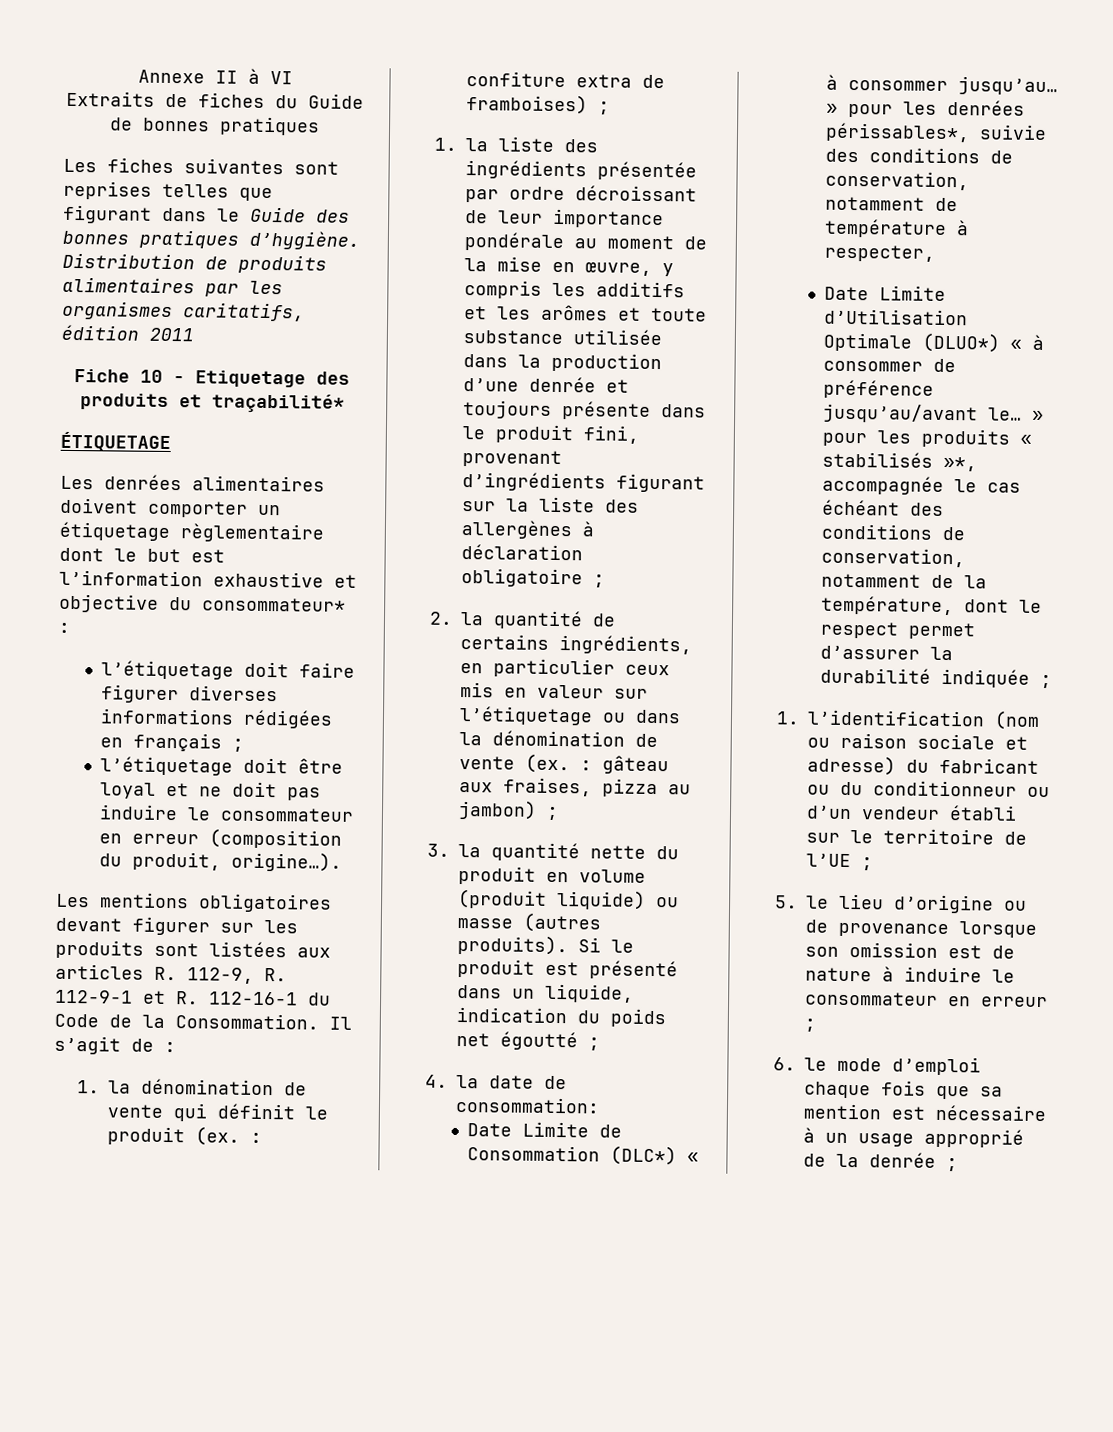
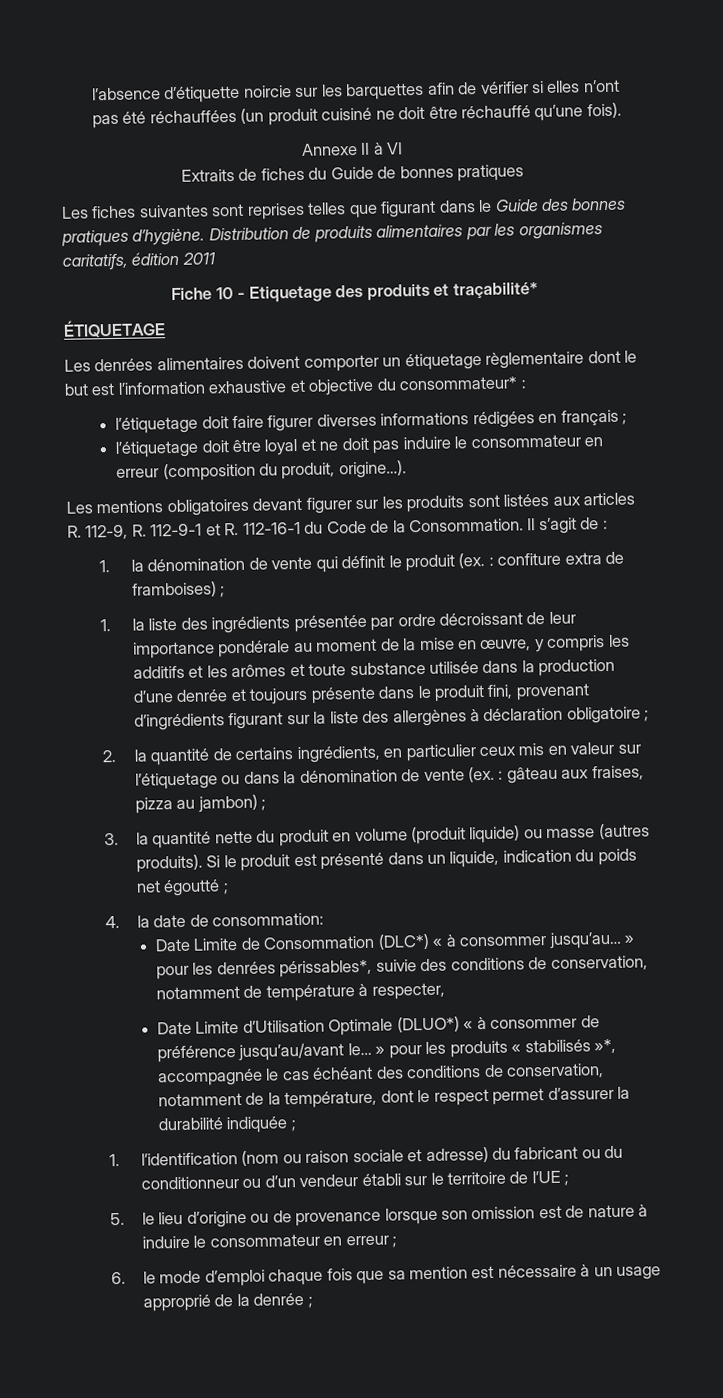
+ l’absence d’étiquette noircie sur les barquettes afin de vérifier si elles n’ont pas été réchauffées (un produit cuisiné ne doit être réchauffé qu’une fois).

